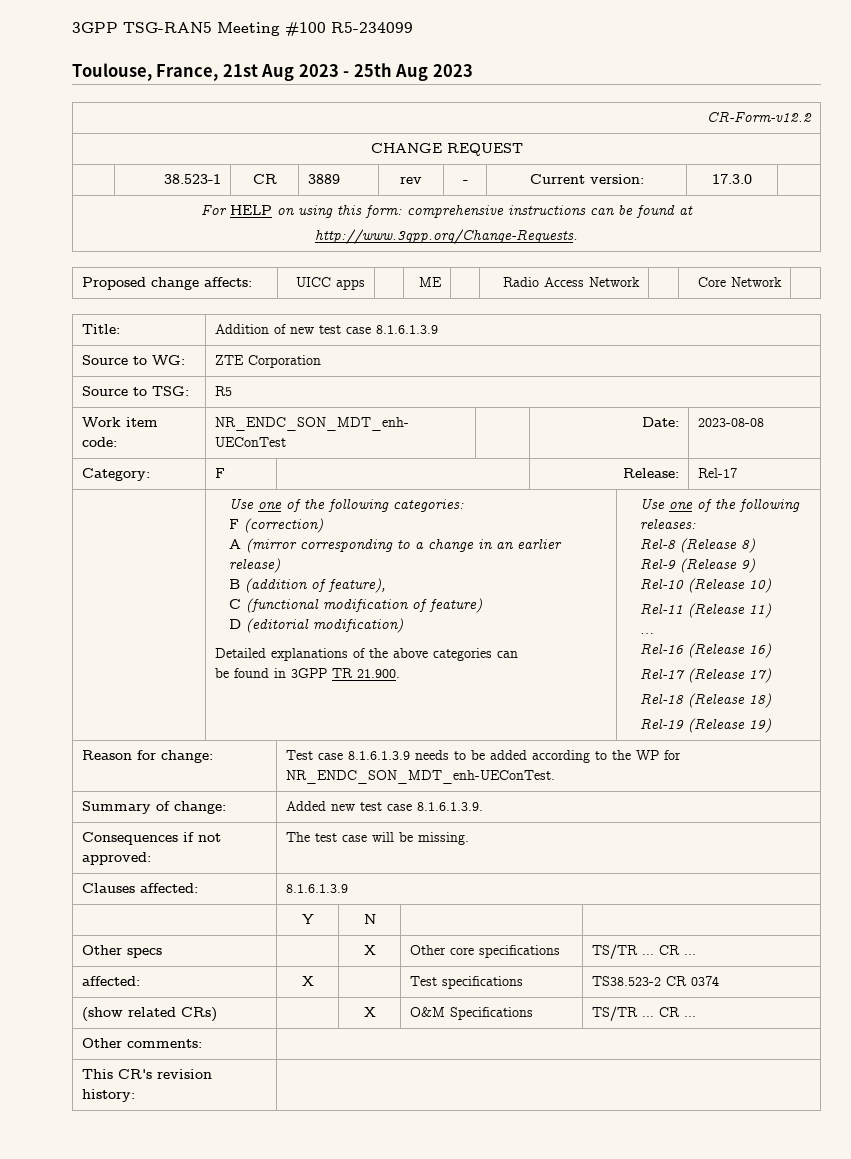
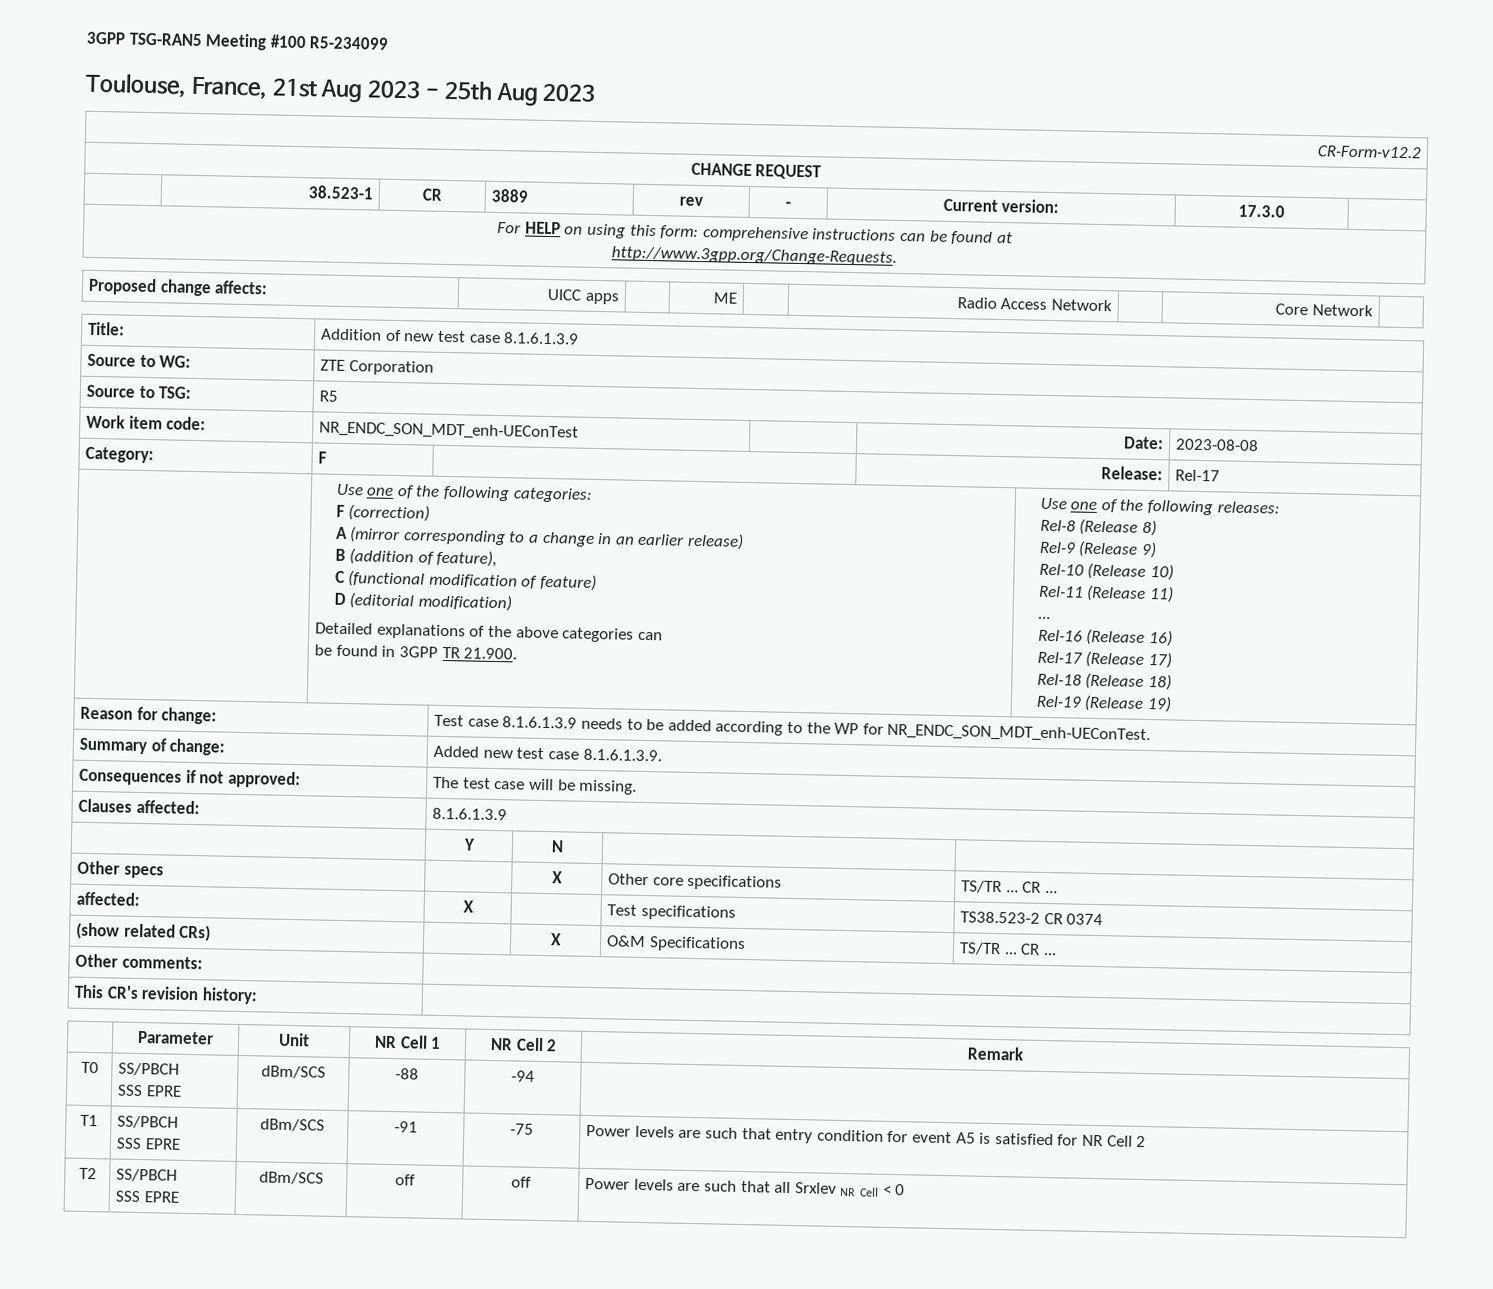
+ | Parameter | Unit | NR Cell 1 | NR Cell 2 | Remark
+ T0 | SS/PBCH
+ SSS EPRE | dBm/SCS | -88 | -94 |
+ T1 | SS/PBCH
+ SSS EPRE | dBm/SCS | -91 | -75 | Power levels are such that entry condition for event A5 is satisfied for NR Cell 2
+ T2 | SS/PBCH
+ SSS EPRE | dBm/SCS | off | off | Power levels are such that all Srxlev NR Cell < 0

